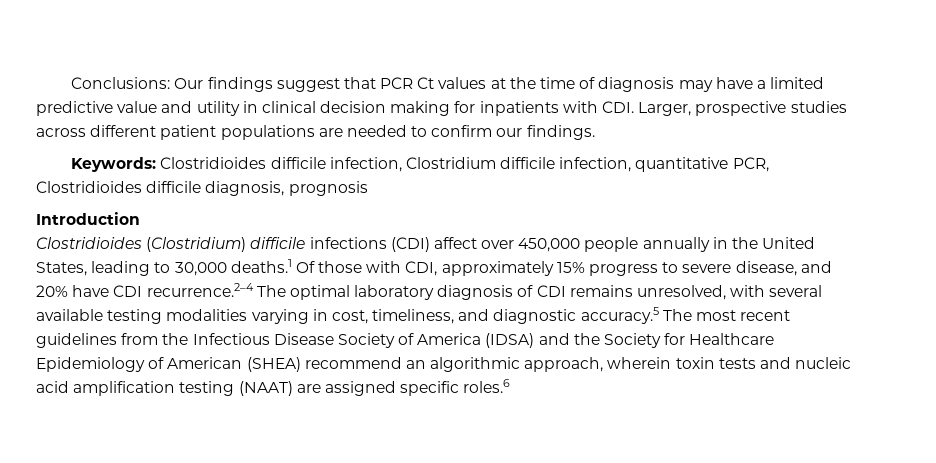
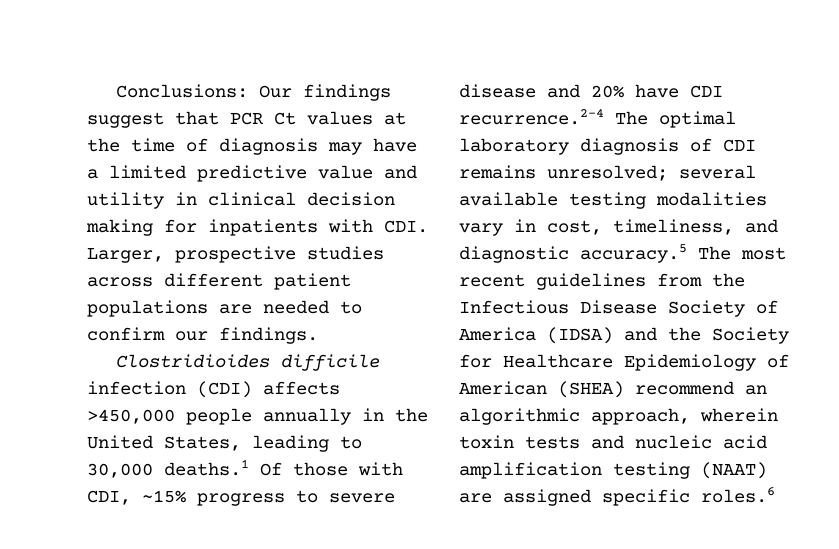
- Keywords: Clostridioides difficile infection, Clostridium difficile infection, quantitative PCR, Clostridioides difficile diagnosis, prognosis
- Introduction
- Clostridioides (Clostridium) difficile infections (CDI) affect over 450,000 people annually in the United States, leading to 30,000 deaths.1 Of those with CDI, approximately 15% progress to severe disease, and 20% have CDI recurrence.2–4 The optimal laboratory diagnosis of CDI remains unresolved, with several available testing modalities varying in cost, timeliness, and diagnostic accuracy.5 The most recent guidelines from the Infectious Disease Society of America (IDSA) and the Society for Healthcare Epidemiology of American (SHEA) recommend an algorithmic approach, wherein toxin tests and nucleic acid amplification testing (NAAT) are assigned specific roles.6
+ Clostridioides difficile infection (CDI) affects >450,000 people annually in the United States, leading to 30,000 deaths.1 Of those with CDI, ~15% progress to severe disease and 20% have CDI recurrence.2–4 The optimal laboratory diagnosis of CDI remains unresolved; several available testing modalities vary in cost, timeliness, and diagnostic accuracy.5 The most recent guidelines from the Infectious Disease Society of America (IDSA) and the Society for Healthcare Epidemiology of American (SHEA) recommend an algorithmic approach, wherein toxin tests and nucleic acid amplification testing (NAAT) are assigned specific roles.6

